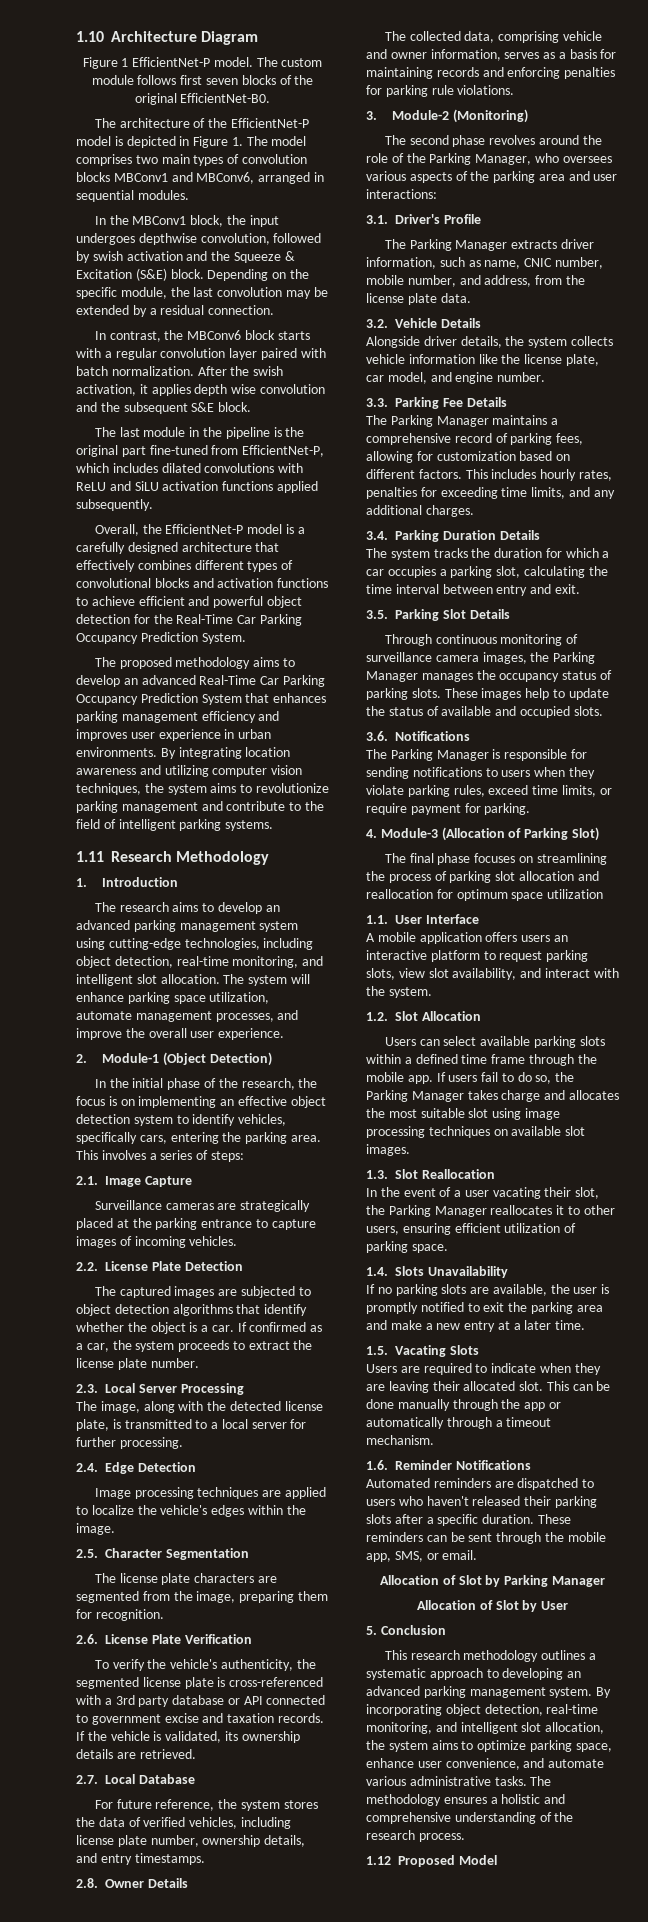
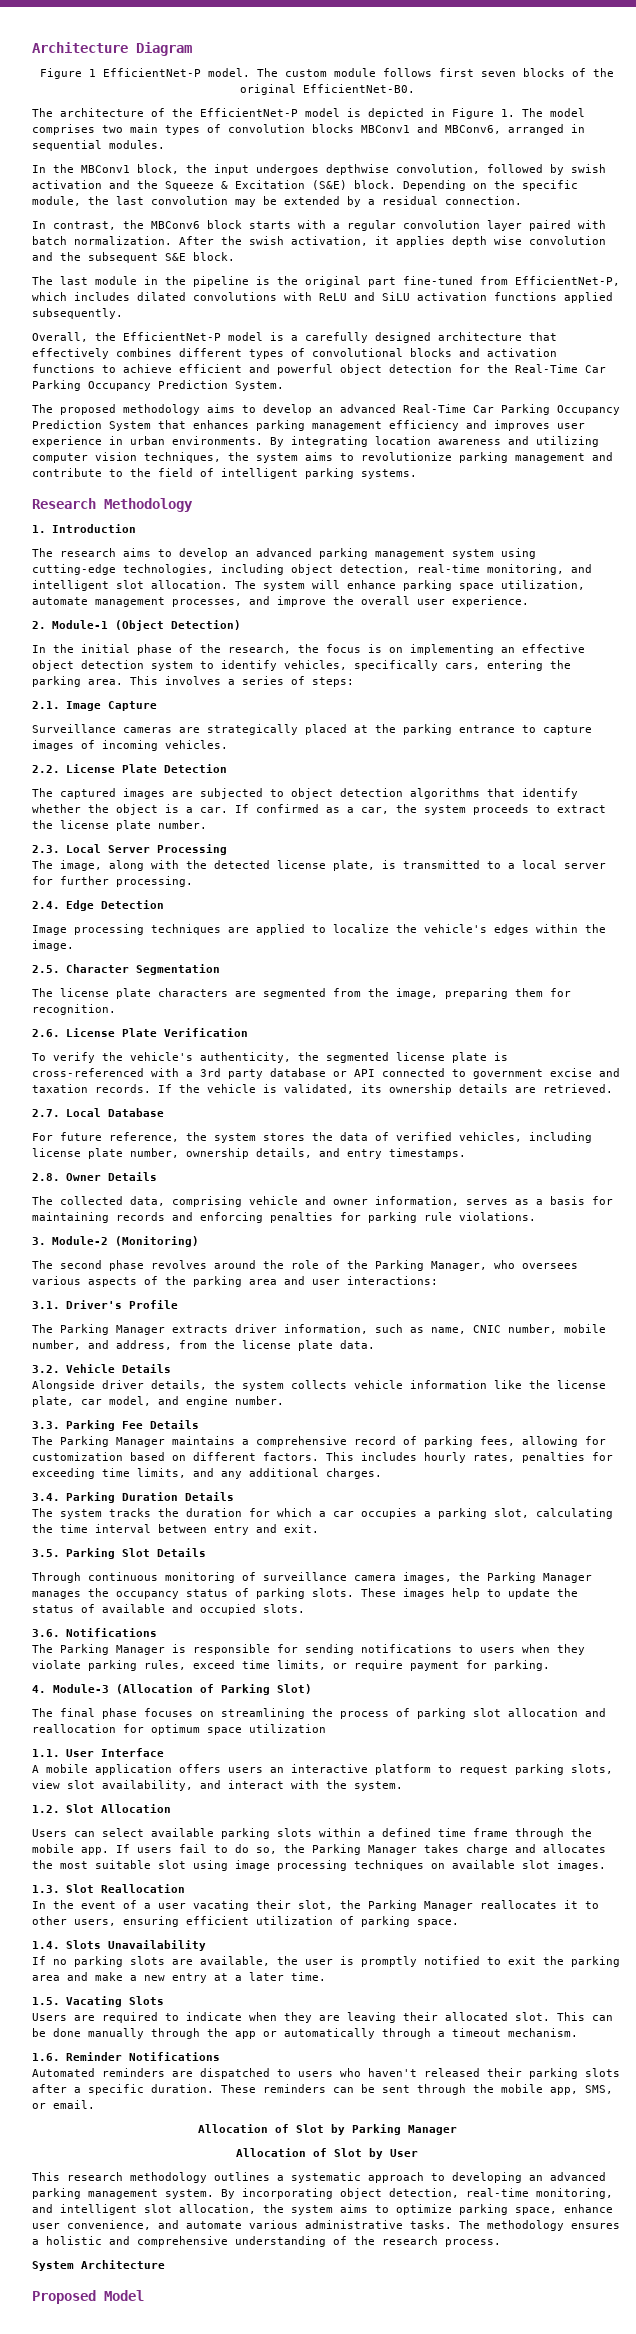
- 1.10 Architecture Diagram
+ Architecture Diagram
- 1.11 Research Methodology
+ Research Methodology
- 5. Conclusion
- 1.12 Proposed Model
+ System Architecture
+ Proposed Model

